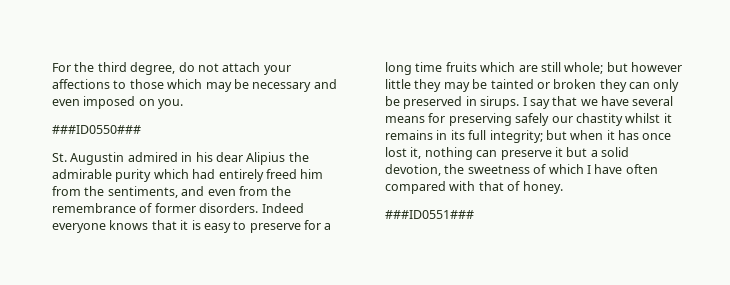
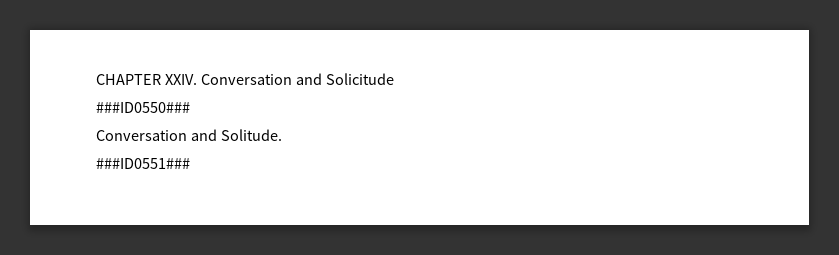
- For the third degree, do not attach your affections to those which may be necessary and even imposed on you.
+ CHAPTER XXIV. Conversation and Solicitude
  ###ID0550###
- St. Augustin admired in his dear Alipius the admirable purity which had entirely freed him from the sentiments, and even from the remembrance of former disorders. Indeed everyone knows that it is easy to preserve for a long time fruits which are still whole; but however little they may be tainted or broken they can only be preserved in sirups. I say that we have several means for preserving safely our chastity whilst it remains in its full integrity; but when it has once lost it, nothing can preserve it but a solid devotion, the sweetness of which I have often compared with that of honey.
+ Conversation and Solitude.

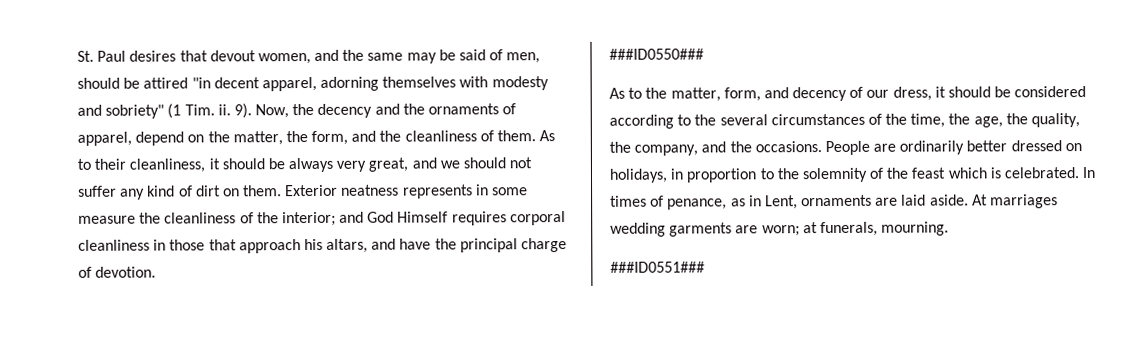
- CHAPTER XXIV. Conversation and Solicitude
+ St. Paul desires that devout women, and the same may be said of men, should be attired "in decent apparel, adorning themselves with modesty and sobriety" (1 Tim. ii. 9). Now, the decency and the ornaments of apparel, depend on the matter, the form, and the cleanliness of them. As to their cleanliness, it should be always very great, and we should not suffer any kind of dirt on them. Exterior neatness represents in some measure the cleanliness of the interior; and God Himself requires corporal cleanliness in those that approach his altars, and have the principal charge of devotion.
  ###ID0550###
- Conversation and Solitude.
+ As to the matter, form, and decency of our dress, it should be considered according to the several circumstances of the time, the age, the quality, the company, and the occasions. People are ordinarily better dressed on holidays, in proportion to the solemnity of the feast which is celebrated. In times of penance, as in Lent, ornaments are laid aside. At marriages wedding garments are worn; at funerals, mourning.

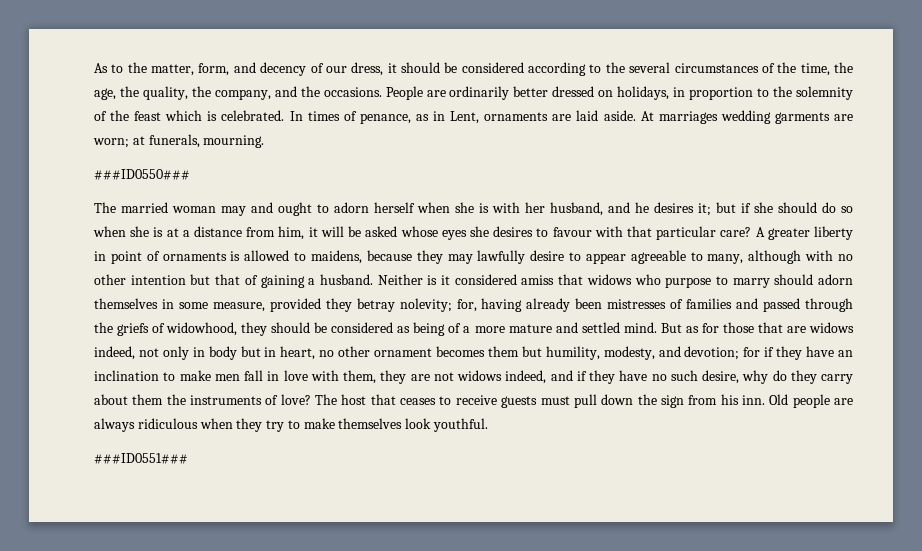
- St. Paul desires that devout women, and the same may be said of men, should be attired "in decent apparel, adorning themselves with modesty and sobriety" (1 Tim. ii. 9). Now, the decency and the ornaments of apparel, depend on the matter, the form, and the cleanliness of them. As to their cleanliness, it should be always very great, and we should not suffer any kind of dirt on them. Exterior neatness represents in some measure the cleanliness of the interior; and God Himself requires corporal cleanliness in those that approach his altars, and have the principal charge of devotion.
- ###ID0550###
+ ###ID0550###
+ The married woman may and ought to adorn herself when she is with her husband, and he desires it; but if she should do so when she is at a distance from him, it will be asked whose eyes she desires to favour with that particular care? A greater liberty in point of ornaments is allowed to maidens, because they may lawfully desire to appear agreeable to many, although with no other intention but that of gaining a husband. Neither is it considered amiss that widows who purpose to marry should adorn themselves in some measure, provided they betray nolevity; for, having already been mistresses of families and passed through the griefs of widowhood, they should be considered as being of a more mature and settled mind. But as for those that are widows indeed, not only in body but in heart, no other ornament becomes them but humility, modesty, and devotion; for if they have an inclination to make men fall in love with them, they are not widows indeed, and if they have no such desire, why do they carry about them the instruments of love? The host that ceases to receive guests must pull down the sign from his inn. Old people are always ridiculous when they try to make themselves look youthful.

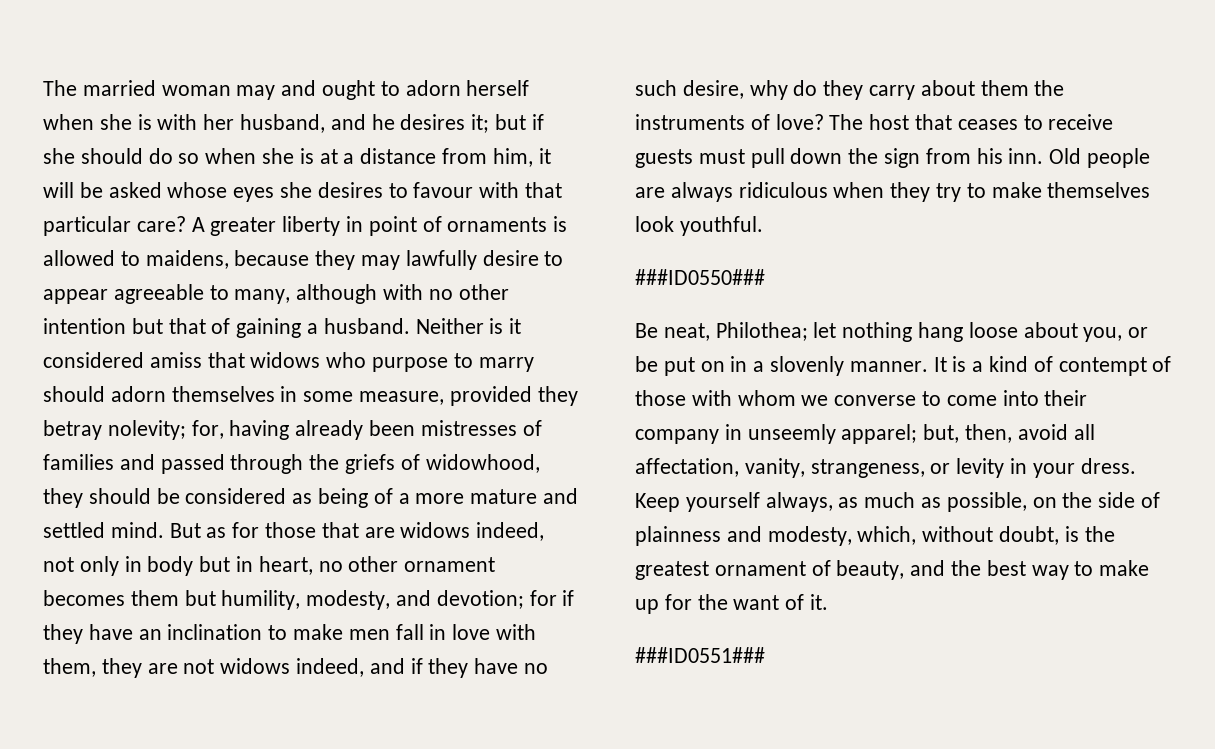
- As to the matter, form, and decency of our dress, it should be considered according to the several circumstances of the time, the age, the quality, the company, and the occasions. People are ordinarily better dressed on holidays, in proportion to the solemnity of the feast which is celebrated. In times of penance, as in Lent, ornaments are laid aside. At marriages wedding garments are worn; at funerals, mourning.
- ###ID0550###
+ ###ID0550###
+ Be neat, Philothea; let nothing hang loose about you, or be put on in a slovenly manner. It is a kind of contempt of those with whom we converse to come into their company in unseemly apparel; but, then, avoid all affectation, vanity, strangeness, or levity in your dress. Keep yourself always, as much as possible, on the side of plainness and modesty, which, without doubt, is the greatest ornament of beauty, and the best way to make up for the want of it.

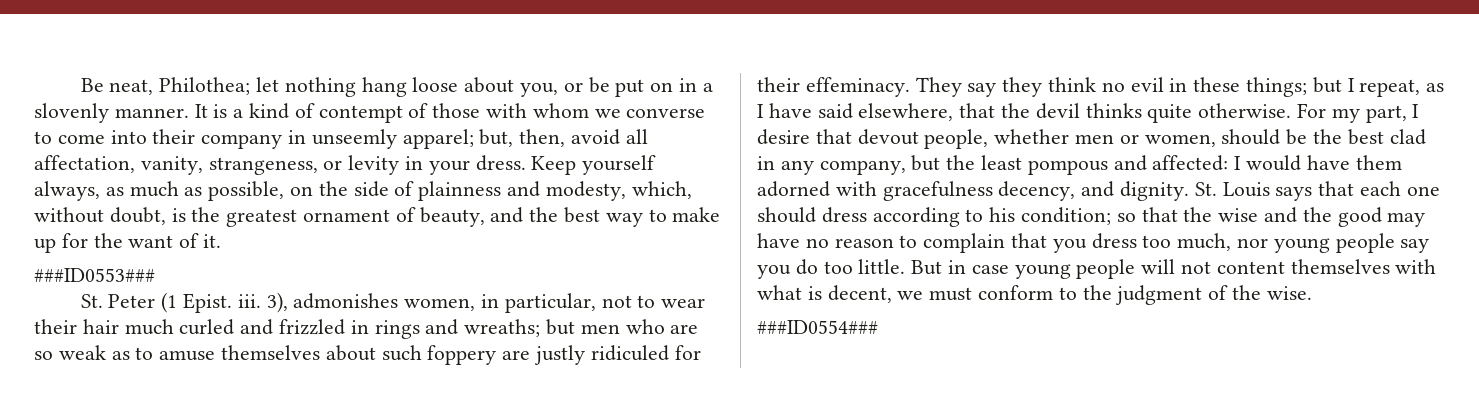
- The married woman may and ought to adorn herself when she is with her husband, and he desires it; but if she should do so when she is at a distance from him, it will be asked whose eyes she desires to favour with that particular care? A greater liberty in point of ornaments is allowed to maidens, because they may lawfully desire to appear agreeable to many, although with no other intention but that of gaining a husband. Neither is it considered amiss that widows who purpose to marry should adorn themselves in some measure, provided they betray nolevity; for, having already been mistresses of families and passed through the griefs of widowhood, they should be considered as being of a more mature and settled mind. But as for those that are widows indeed, not only in body but in heart, no other ornament becomes them but humility, modesty, and devotion; for if they have an inclination to make men fall in love with them, they are not widows indeed, and if they have no such desire, why do they carry about them the instruments of love? The host that ceases to receive guests must pull down the sign from his inn. Old people are always ridiculous when they try to make themselves look youthful.
- ###ID0550###
- ###ID0551###
+ ###ID0553###
+ St. Peter (1 Epist. iii. 3), admonishes women, in particular, not to wear their hair much curled and frizzled in rings and wreaths; but men who are so weak as to amuse themselves about such foppery are justly ridiculed for their effeminacy. They say they think no evil in these things; but I repeat, as I have said elsewhere, that the devil thinks quite otherwise. For my part, I desire that devout people, whether men or women, should be the best clad in any company, but the least pompous and affected: I would have them adorned with gracefulness decency, and dignity. St. Louis says that each one should dress according to his condition; so that the wise and the good may have no reason to complain that you dress too much, nor young people say you do too little. But in case young people will not content themselves with what is decent, we must conform to the judgment of the wise.
+ ###ID0554###

